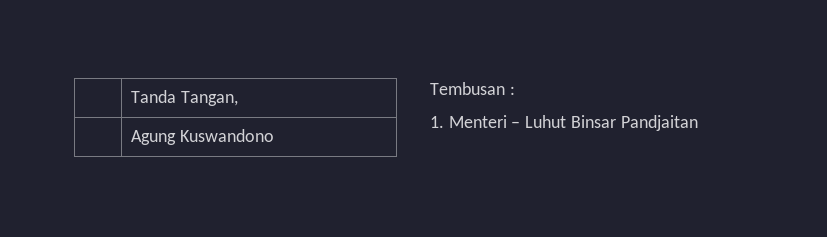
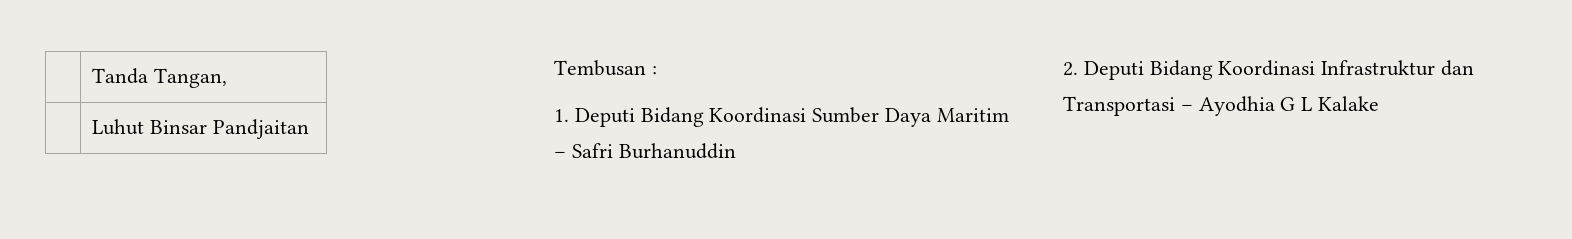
- | Agung Kuswandono
+ | Luhut Binsar Pandjaitan
- 1. Menteri – Luhut Binsar Pandjaitan
+ 1. Deputi Bidang Koordinasi Sumber Daya Maritim – Safri Burhanuddin
+ 2. Deputi Bidang Koordinasi Infrastruktur dan Transportasi – Ayodhia G L Kalake

